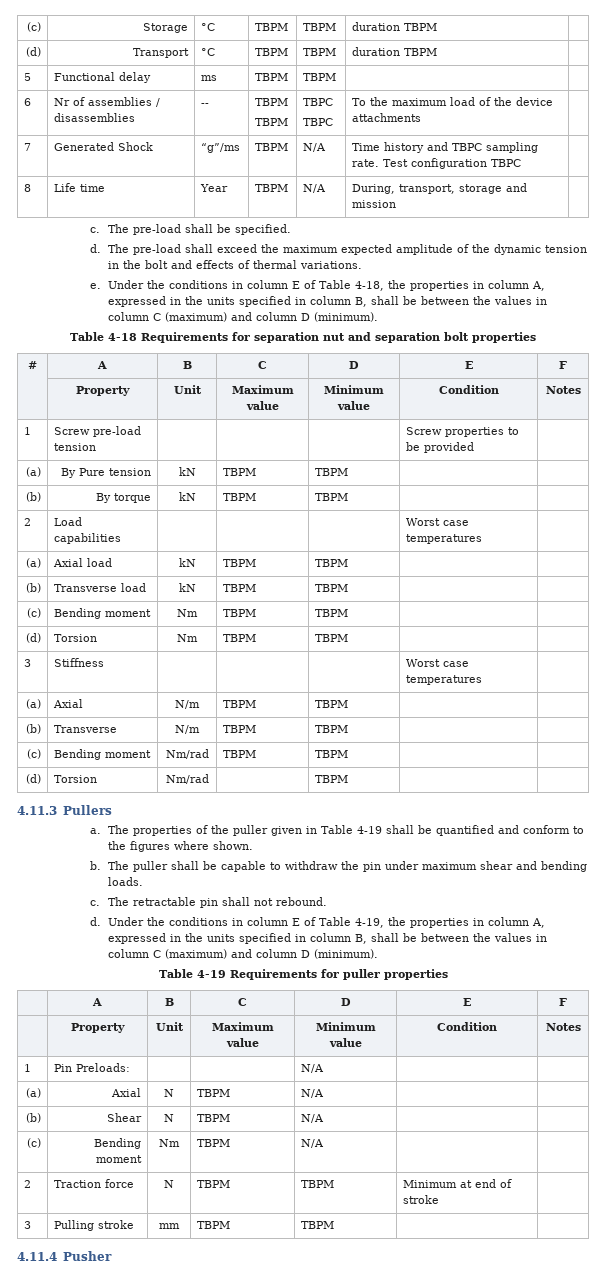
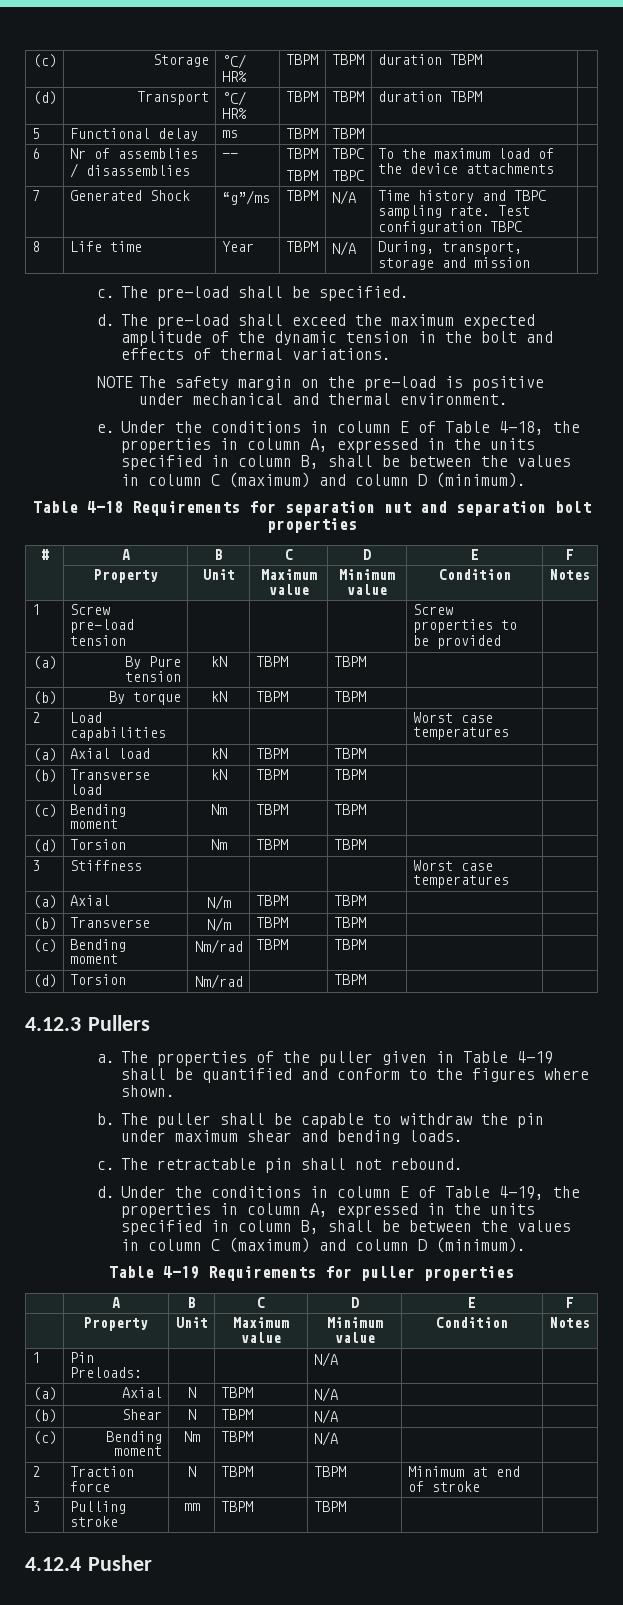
- (c) | Storage | °C | TBPM | TBPM | duration TBPM |
+ (c) | Storage | °C/ HR% | TBPM | TBPM | duration TBPM |
- (d) | Transport | °C | TBPM | TBPM | duration TBPM |
+ (d) | Transport | °C/ HR% | TBPM | TBPM | duration TBPM |
+ NOTE The safety margin on the pre-load is positive under mechanical and thermal environment.
- 4.11.3 Pullers
+ 4.12.3 Pullers
- 4.11.4 Pusher
+ 4.12.4 Pusher

